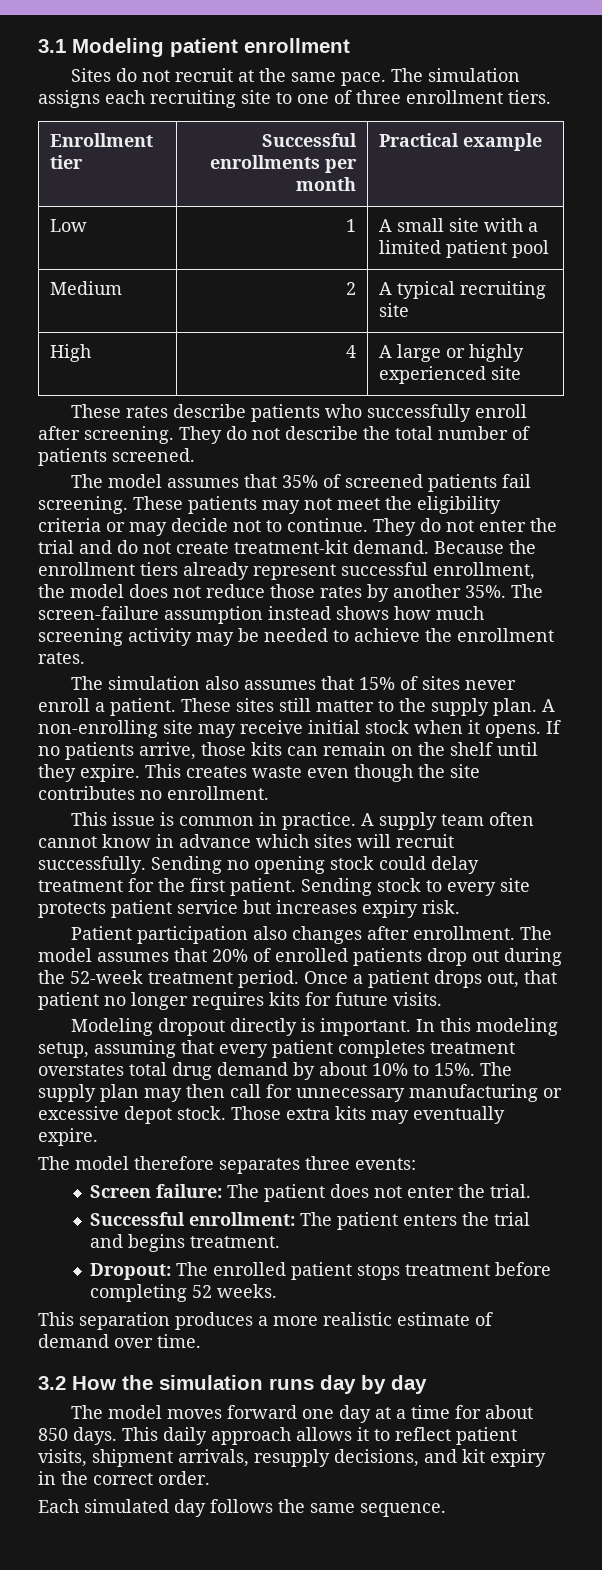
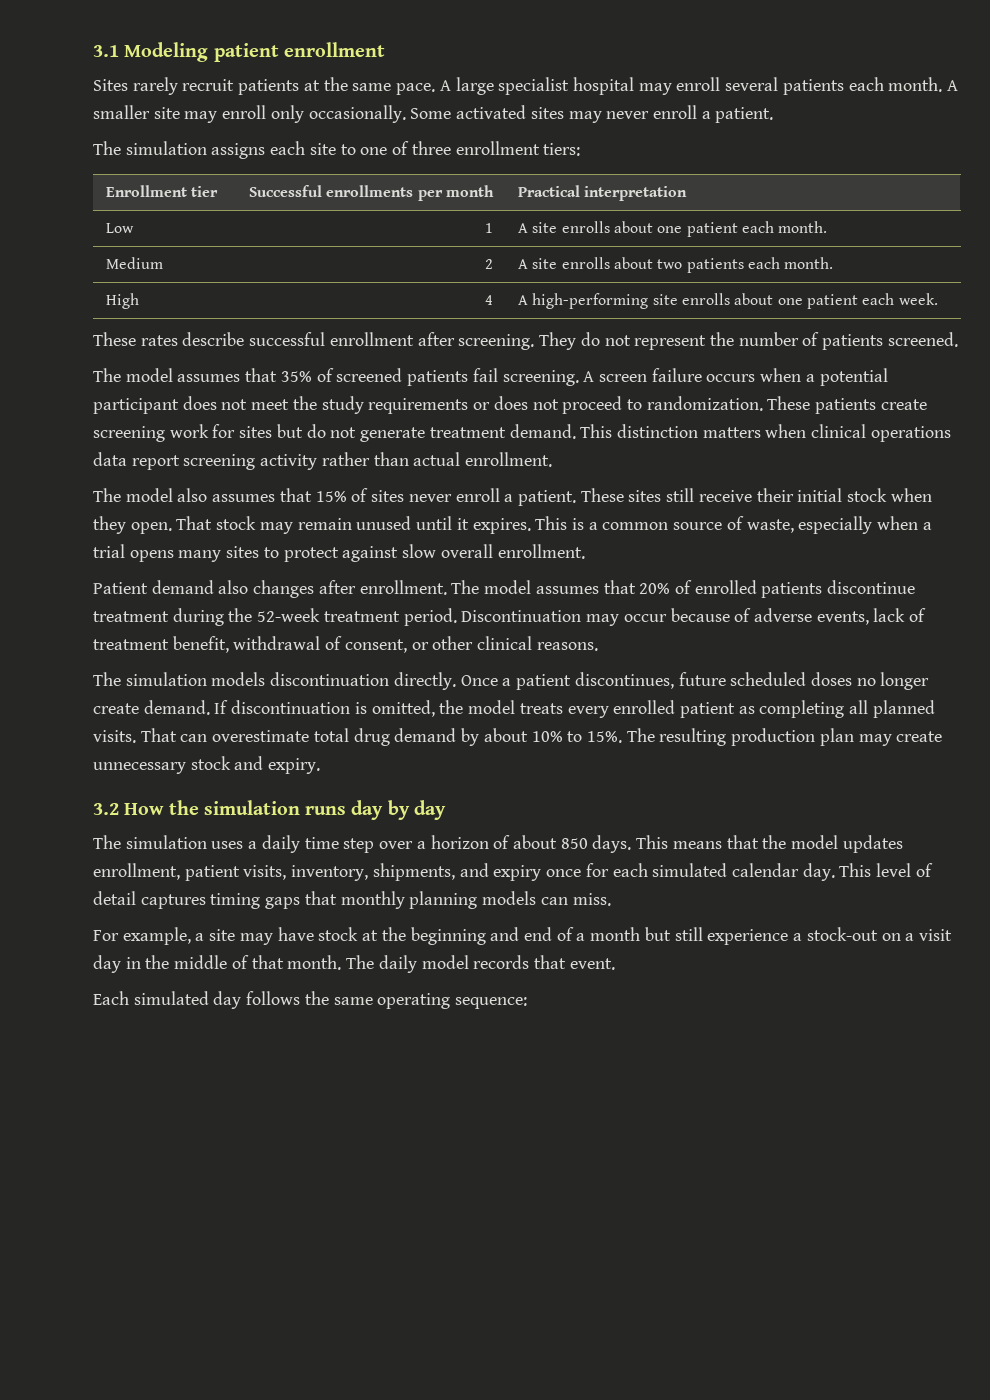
- Sites do not recruit at the same pace. The simulation assigns each recruiting site to one of three enrollment tiers.
+ Sites rarely recruit patients at the same pace. A large specialist hospital may enroll several patients each month. A smaller site may enroll only occasionally. Some activated sites may never enroll a patient.
+ The simulation assigns each site to one of three enrollment tiers:
- Enrollment tier | Successful enrollments per month | Practical example
+ Enrollment tier | Successful enrollments per month | Practical interpretation
- Low | 1 | A small site with a limited patient pool
+ Low | 1 | A site enrolls about one patient each month.
- Medium | 2 | A typical recruiting site
- High | 4 | A large or highly experienced site
+ Medium | 2 | A site enrolls about two patients each month.
+ High | 4 | A high-performing site enrolls about one patient each week.
- These rates describe patients who successfully enroll after screening.
+ These rates describe successful enrollment after screening.
- They do not describe the total number of patients screened.
+ They do not represent the number of patients screened.
- These patients may not meet the eligibility criteria or may decide not to continue. They do not enter the trial and do not create treatment-kit demand. Because the enrollment tiers already represent successful enrollment, the model does not reduce those rates by another 35%. The screen-failure assumption instead shows how much screening activity may be needed to achieve the enrollment rates.
- The simulation also assumes that 15% of sites never enroll a patient.
+ A screen failure occurs when a potential participant does not meet the study requirements or does not proceed to randomization. These patients create screening work for sites but do not generate treatment demand. This distinction matters when clinical operations data report screening activity rather than actual enrollment.
+ The model also assumes that 15% of sites never enroll a patient.
- These sites still matter to the supply plan. A non-enrolling site may receive initial stock when it opens. If no patients arrive, those kits can remain on the shelf until they expire. This creates waste even though the site contributes no enrollment.
- This issue is common in practice. A supply team often cannot know in advance which sites will recruit successfully. Sending no opening stock could delay treatment for the first patient. Sending stock to every site protects patient service but increases expiry risk.
+ These sites still receive their initial stock when they open. That stock may remain unused until it expires. This is a common source of waste, especially when a trial opens many sites to protect against slow overall enrollment.
- Patient participation also changes after enrollment.
+ Patient demand also changes after enrollment.
- The model assumes that 20% of enrolled patients drop out during the 52-week treatment period.
+ The model assumes that 20% of enrolled patients discontinue treatment during the 52-week treatment period.
- Once a patient drops out, that patient no longer requires kits for future visits.
- Modeling dropout directly is important. In this modeling setup, assuming that every patient completes treatment overstates total drug demand by about 10% to 15%.
+ Discontinuation may occur because of adverse events, lack of treatment benefit, withdrawal of consent, or other clinical reasons.
+ The simulation models discontinuation directly. Once a patient discontinues, future scheduled doses no longer create demand. If discontinuation is omitted, the model treats every enrolled patient as completing all planned visits. That can overestimate total drug demand by about 10% to 15%.
- The supply plan may then call for unnecessary manufacturing or excessive depot stock. Those extra kits may eventually expire.
- The model therefore separates three events:
- Screen failure: The patient does not enter the trial.
- Successful enrollment: The patient enters the trial and begins treatment.
- Dropout: The enrolled patient stops treatment before completing 52 weeks.
- This separation produces a more realistic estimate of demand over time.
+ The resulting production plan may create unnecessary stock and expiry.
- The model moves forward one day at a time for about 850 days. This daily approach allows it to reflect patient visits, shipment arrivals, resupply decisions, and kit expiry in the correct order.
+ The simulation uses a daily time step over a horizon of about 850 days. This means that the model updates enrollment, patient visits, inventory, shipments, and expiry once for each simulated calendar day. This level of detail captures timing gaps that monthly planning models can miss.
+ For example, a site may have stock at the beginning and end of a month but still experience a stock-out on a visit day in the middle of that month. The daily model records that event.
- Each simulated day follows the same sequence.
+ Each simulated day follows the same operating sequence:

